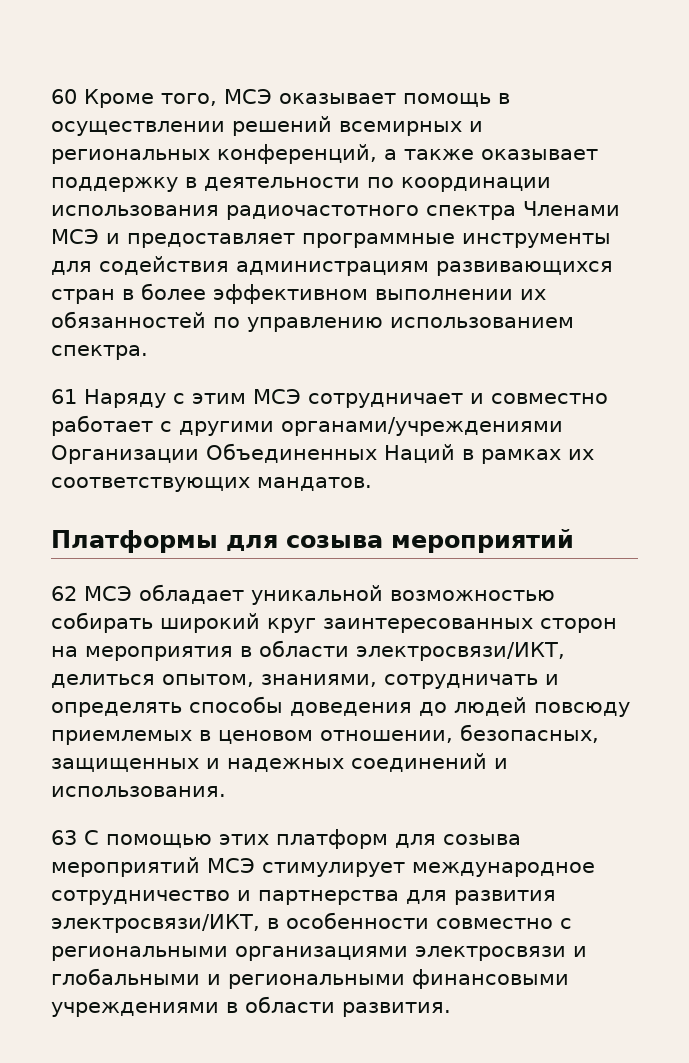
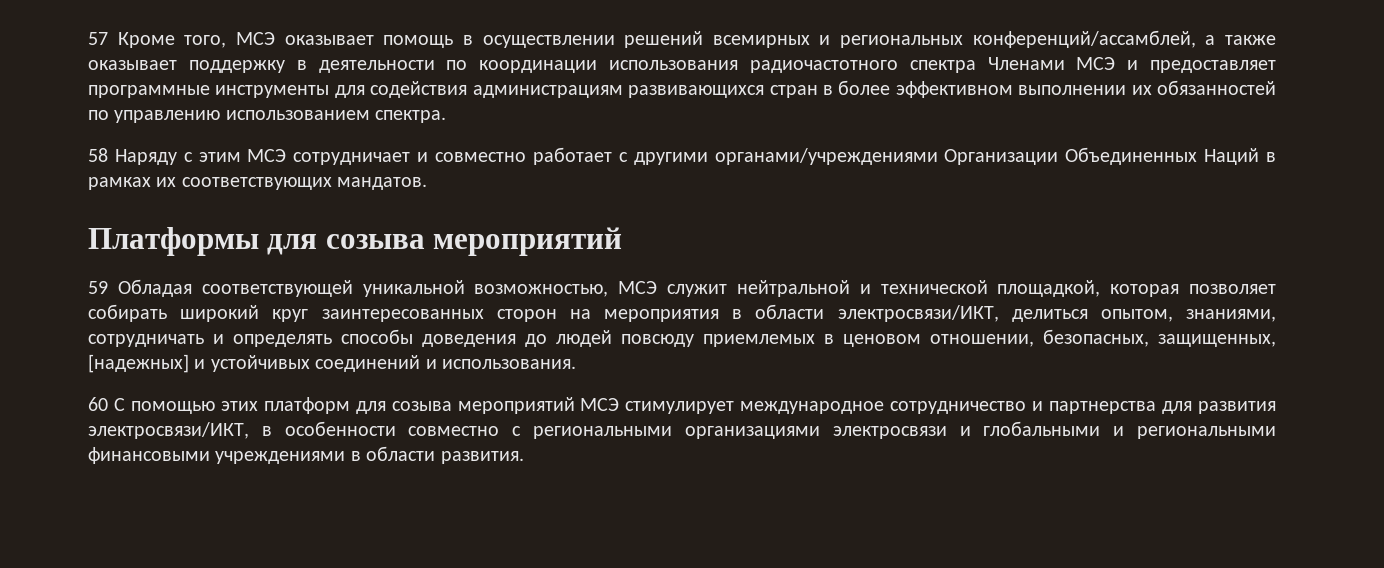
- 60 Кроме того, МСЭ оказывает помощь в осуществлении решений всемирных и региональных конференций, а также оказывает поддержку в деятельности по координации использования радиочастотного спектра Членами МСЭ и предоставляет программные инструменты для содействия администрациям развивающихся стран в более эффективном выполнении их обязанностей по управлению использованием спектра.
+ 57 Кроме того, МСЭ оказывает помощь в осуществлении решений всемирных и региональных конференций/ассамблей, а также оказывает поддержку в деятельности по координации использования радиочастотного спектра Членами МСЭ и предоставляет программные инструменты для содействия администрациям развивающихся стран в более эффективном выполнении их обязанностей по управлению использованием спектра.
- 61 Наряду с этим МСЭ сотрудничает и совместно работает с другими органами/учреждениями Организации Объединенных Наций в рамках их соответствующих мандатов.
+ 58 Наряду с этим МСЭ сотрудничает и совместно работает с другими органами/учреждениями Организации Объединенных Наций в рамках их соответствующих мандатов.
- 62 МСЭ обладает уникальной возможностью собирать широкий круг заинтересованных сторон на мероприятия в области электросвязи/ИКТ, делиться опытом, знаниями, сотрудничать и определять способы доведения до людей повсюду приемлемых в ценовом отношении, безопасных, защищенных и надежных соединений и использования.
+ 59 Обладая соответствующей уникальной возможностью, МСЭ служит нейтральной и технической площадкой, которая позволяет собирать широкий круг заинтересованных сторон на мероприятия в области электросвязи/ИКТ, делиться опытом, знаниями, сотрудничать и определять способы доведения до людей повсюду приемлемых в ценовом отношении, безопасных, защищенных, [надежных] и устойчивых соединений и использования.
- 63 С помощью этих платформ для созыва мероприятий МСЭ стимулирует международное сотрудничество и партнерства для развития электросвязи/ИКТ, в особенности совместно с региональными организациями электросвязи и глобальными и региональными финансовыми учреждениями в области развития.
+ 60 С помощью этих платформ для созыва мероприятий МСЭ стимулирует международное сотрудничество и партнерства для развития электросвязи/ИКТ, в особенности совместно с региональными организациями электросвязи и глобальными и региональными финансовыми учреждениями в области развития.

